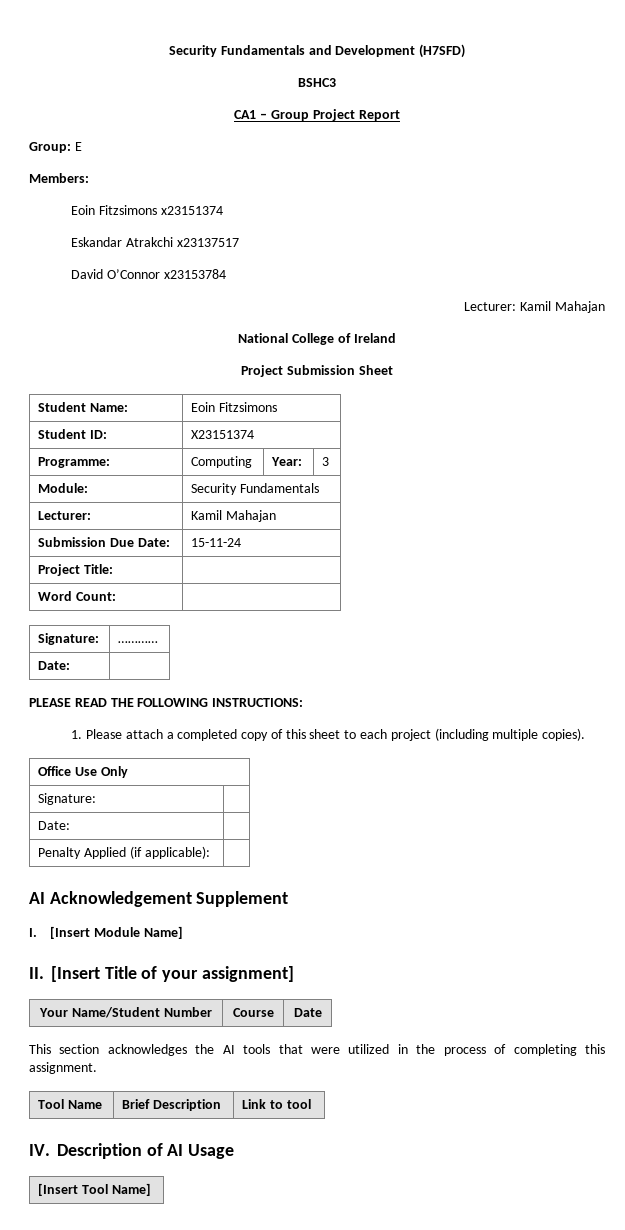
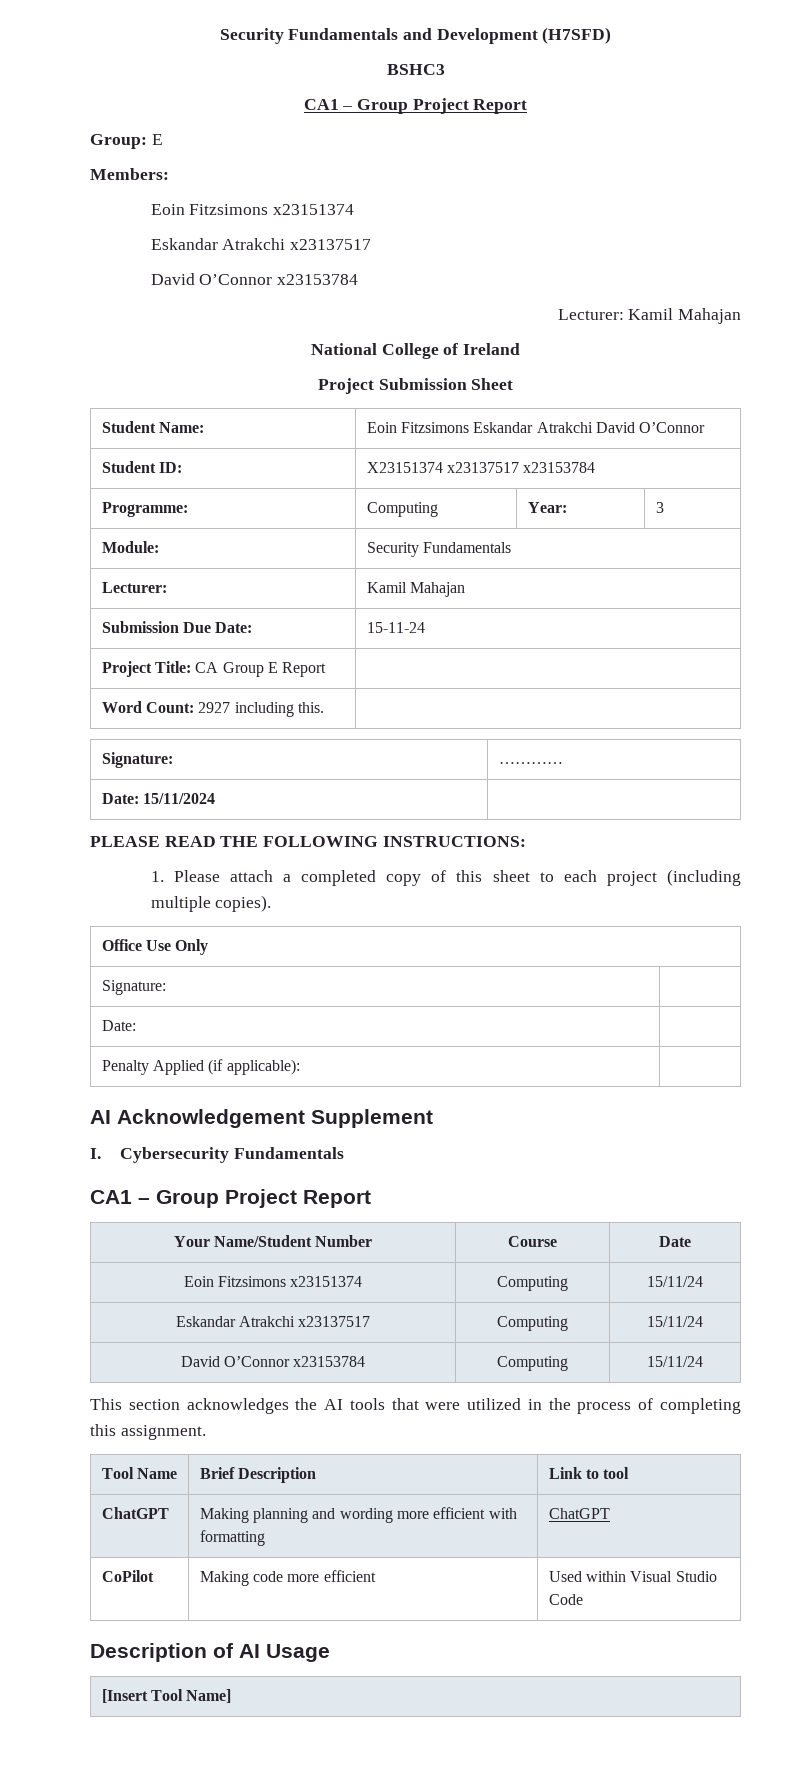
- Student Name: | Eoin Fitzsimons
+ Student Name: | Eoin Fitzsimons Eskandar Atrakchi David O’Connor
- Student ID: | X23151374
+ Student ID: | X23151374 x23137517 x23153784
- Project Title: |
+ Project Title: CA Group E Report |
- Word Count: |
+ Word Count: 2927 including this. |
  Signature: | …………
- Date: |
+ Date: 15/11/2024 |
- I. [Insert Module Name]
- II. [Insert Title of your assignment]
+ I. Cybersecurity Fundamentals
+ CA1 – Group Project Report
+ Eoin Fitzsimons x23151374 | Computing | 15/11/24
+ Eskandar Atrakchi x23137517 | Computing | 15/11/24
+ David O’Connor x23153784 | Computing | 15/11/24
- IV. Description of AI Usage
+ ChatGPT | Making planning and wording more efficient with formatting | ChatGPT
+ CoPilot | Making code more efficient | Used within Visual Studio Code
+ Description of AI Usage

